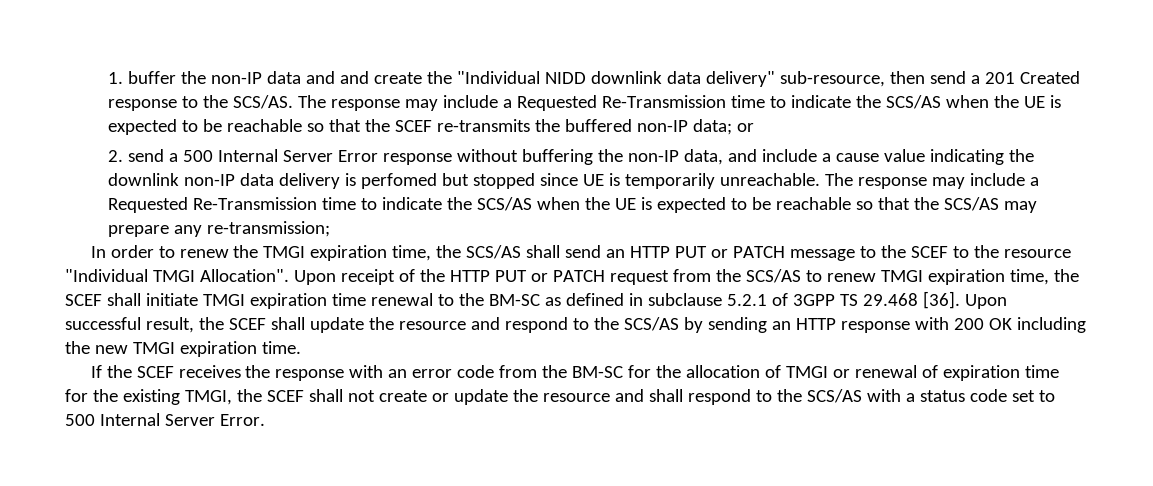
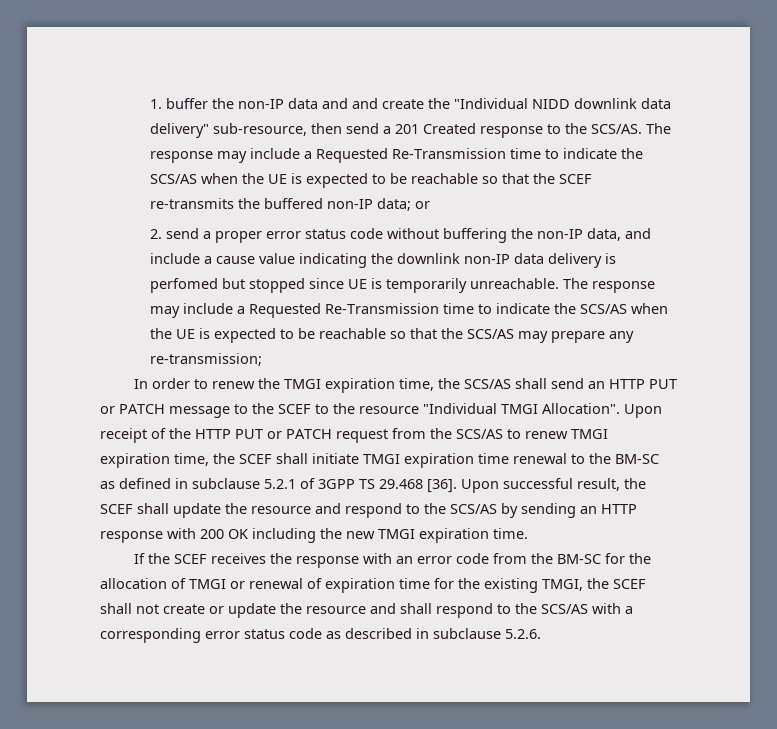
- 2. send a 500 Internal Server Error response without buffering the non-IP data, and include a cause value indicating the downlink non-IP data delivery is perfomed but stopped since UE is temporarily unreachable.
+ 2. send a proper error status code without buffering the non-IP data, and include a cause value indicating the downlink non-IP data delivery is perfomed but stopped since UE is temporarily unreachable.
- If the SCEF receives the response with an error code from the BM-SC for the allocation of TMGI or renewal of expiration time for the existing TMGI, the SCEF shall not create or update the resource and shall respond to the SCS/AS with a status code set to 500 Internal Server Error.
+ If the SCEF receives the response with an error code from the BM-SC for the allocation of TMGI or renewal of expiration time for the existing TMGI, the SCEF shall not create or update the resource and shall respond to the SCS/AS with a corresponding error status code as described in subclause 5.2.6.

